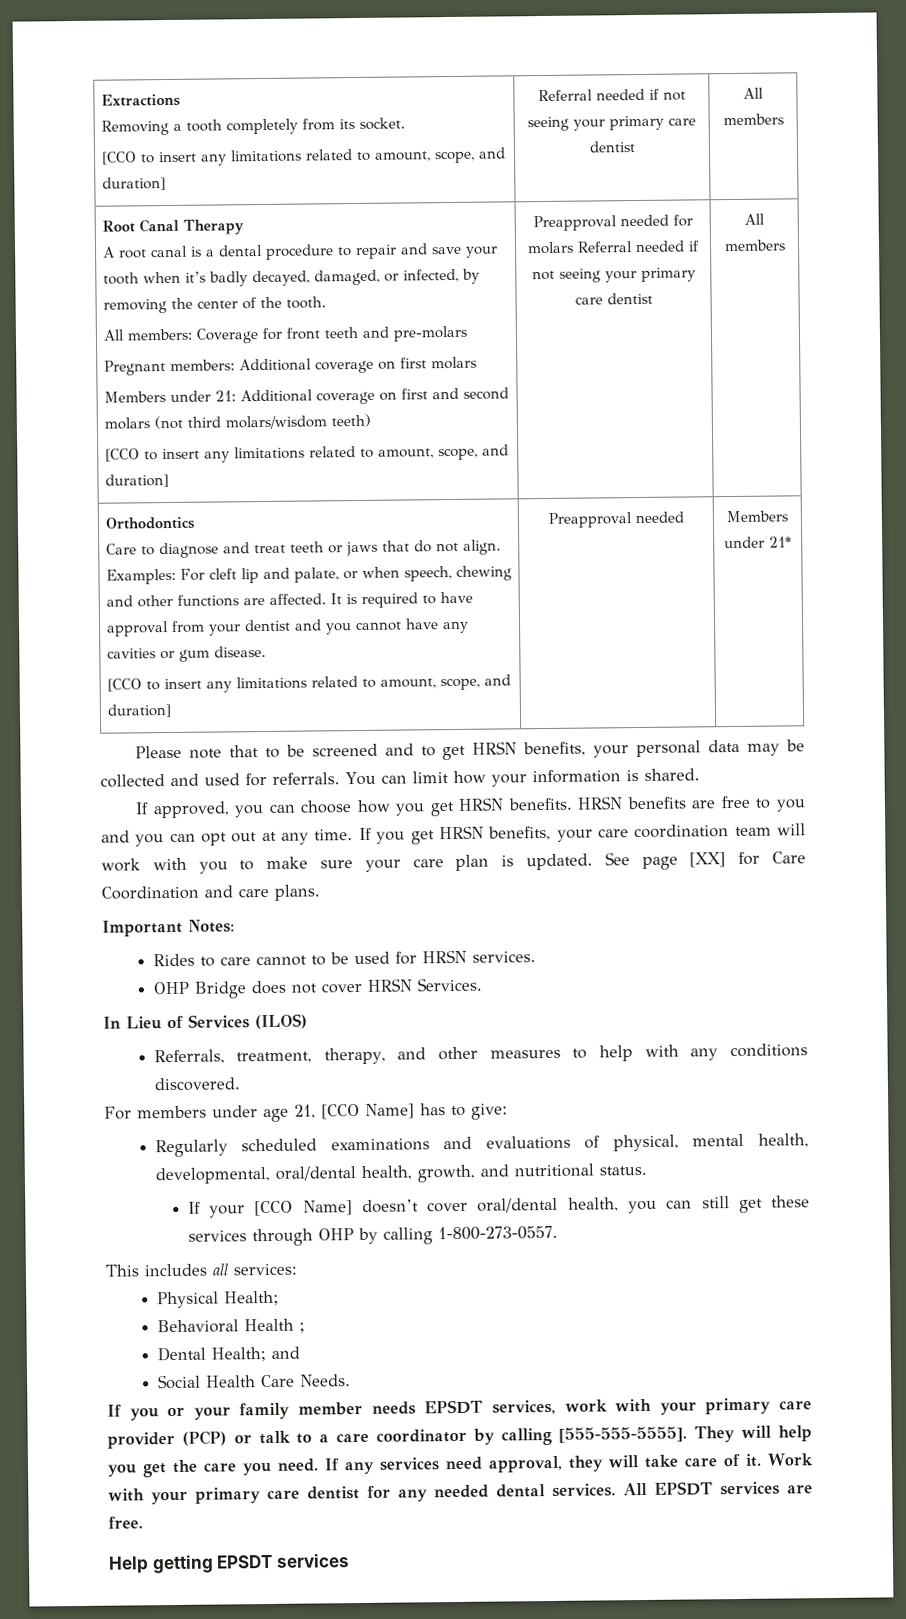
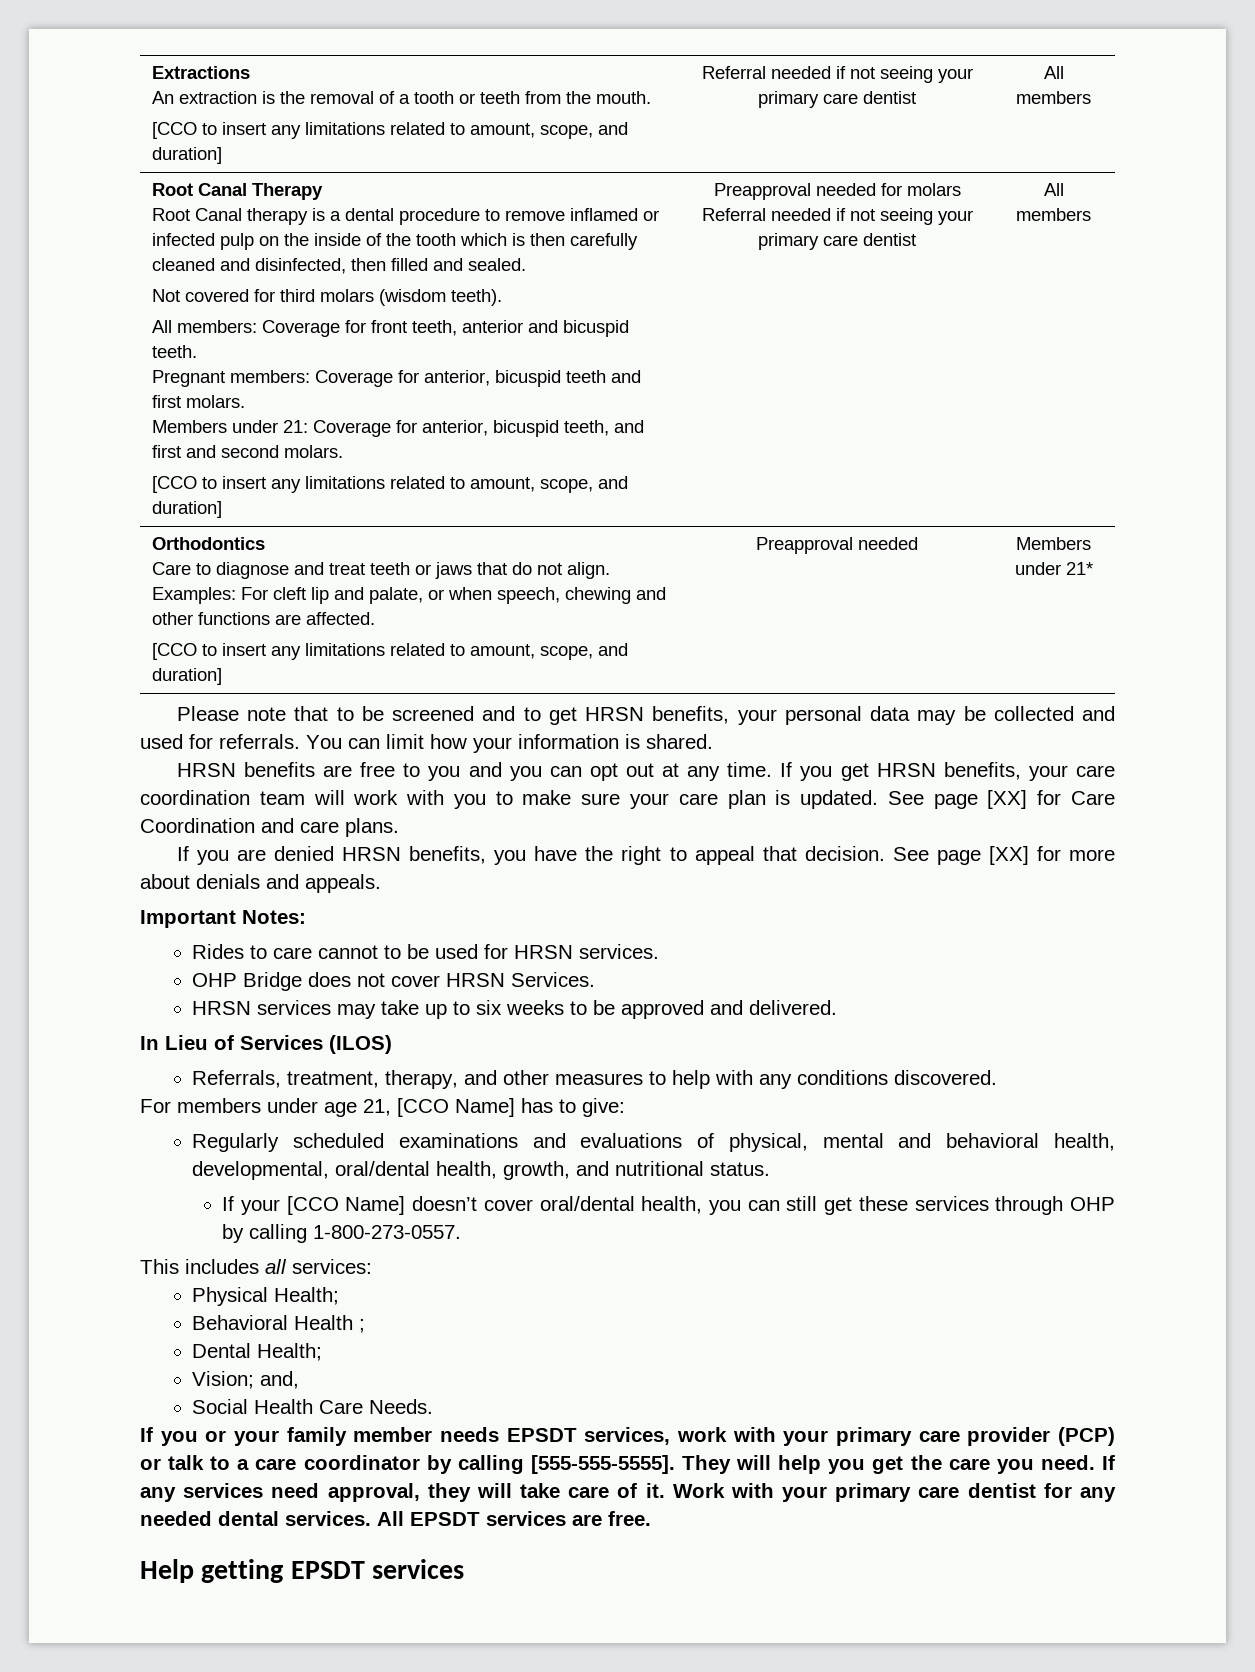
  Extractions
- Removing a tooth completely from its socket.
+ An extraction is the removal of a tooth or teeth from the mouth.
- A root canal is a dental procedure to repair and save your tooth when it’s badly decayed, damaged, or infected, by removing the center of the tooth.
+ Root Canal therapy is a dental procedure to remove inflamed or infected pulp on the inside of the tooth which is then carefully cleaned and disinfected, then filled and sealed.
+ Not covered for third molars (wisdom teeth).
- All members: Coverage for front teeth and pre-molars
- Pregnant members: Additional coverage on first molars
- Members under 21: Additional coverage on first and second molars (not third molars/wisdom teeth)
+ All members: Coverage for front teeth, anterior and bicuspid teeth.
+ Pregnant members: Coverage for anterior, bicuspid teeth and first molars.
+ Members under 21: Coverage for anterior, bicuspid teeth, and first and second molars.
- It is required to have approval from your dentist and you cannot have any cavities or gum disease.
- If approved, you can choose how you get HRSN benefits.
+ If you are denied HRSN benefits, you have the right to appeal that decision. See page [XX] for more about denials and appeals.
+ HRSN services may take up to six weeks to be approved and delivered.
- Regularly scheduled examinations and evaluations of physical, mental health, developmental, oral/dental health, growth, and nutritional status.
+ Regularly scheduled examinations and evaluations of physical, mental and behavioral health, developmental, oral/dental health, growth, and nutritional status.
- Dental Health; and
+ Dental Health;
+ Vision; and,

